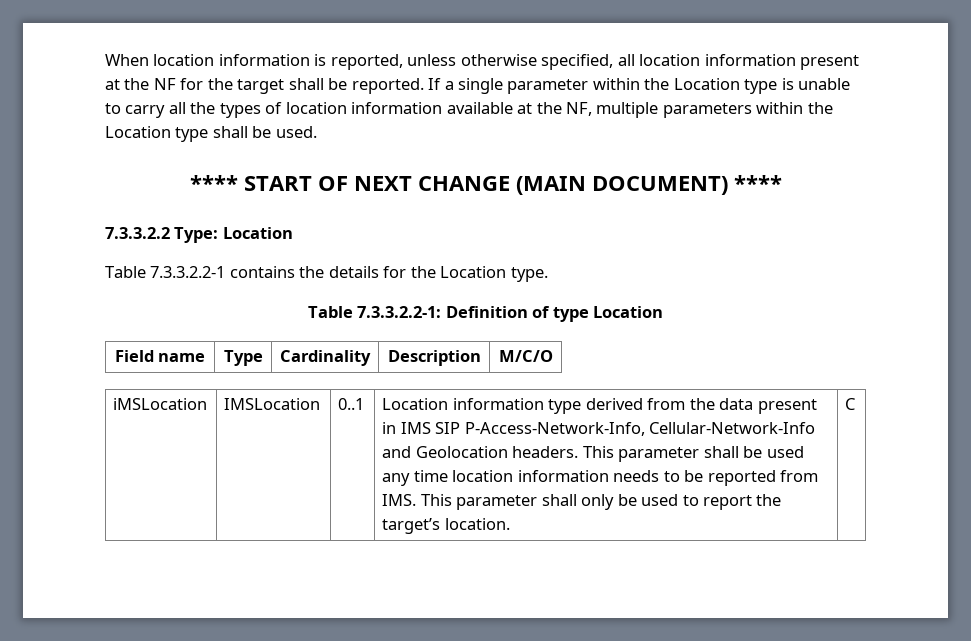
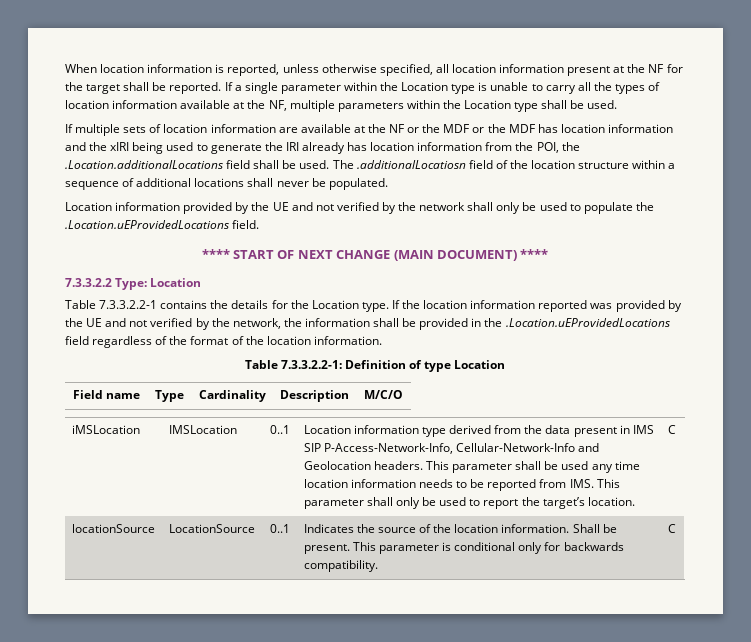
+ If multiple sets of location information are available at the NF or the MDF or the MDF has location information and the xIRI being used to generate the IRI already has location information from the POI, the .Location.additionalLocations field shall be used. The .additionalLocatiosn field of the location structure within a sequence of additional locations shall never be populated.
+ Location information provided by the UE and not verified by the network shall only be used to populate the .Location.uEProvidedLocations field.
+ If the location information reported was provided by the UE and not verified by the network, the information shall be provided in the .Location.uEProvidedLocations field regardless of the format of the location information.
+ locationSource | LocationSource | 0..1 | Indicates the source of the location information. Shall be present. This parameter is conditional only for backwards compatibility. | C

